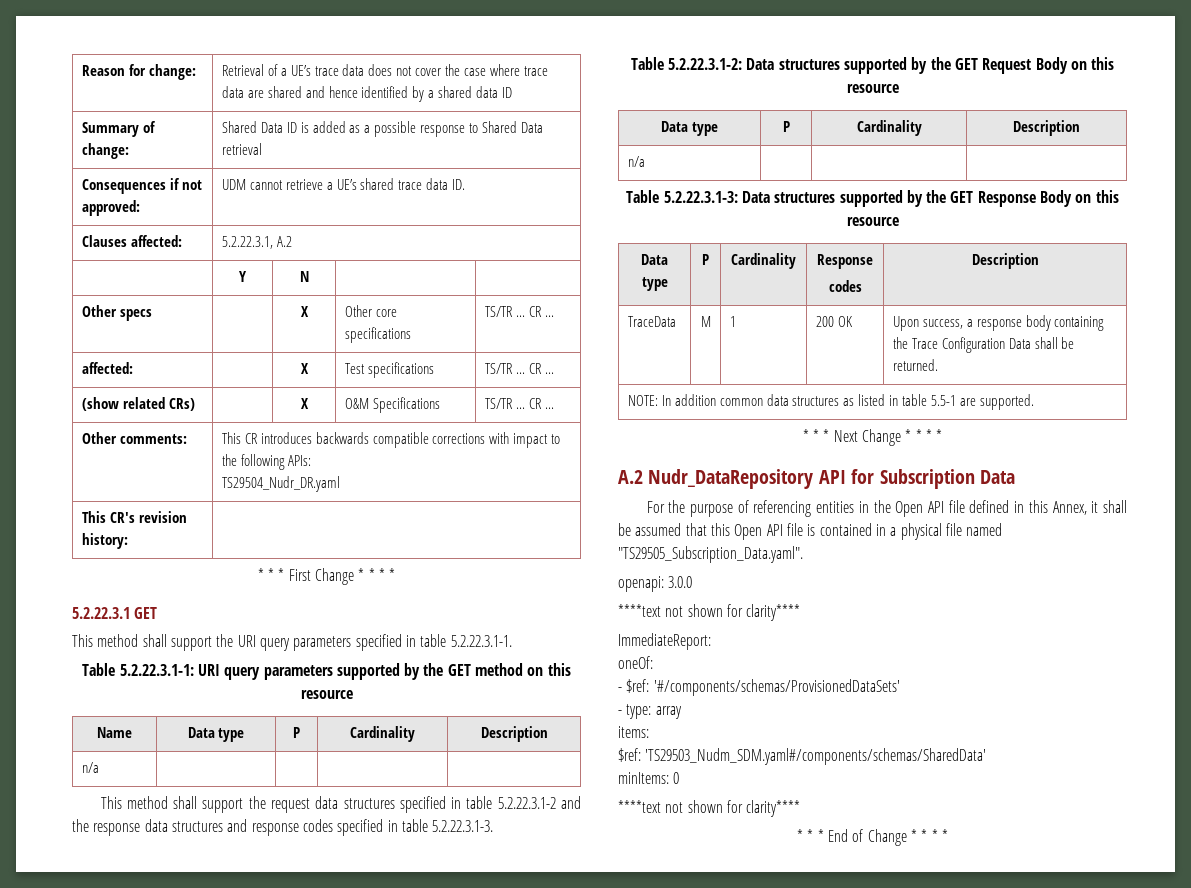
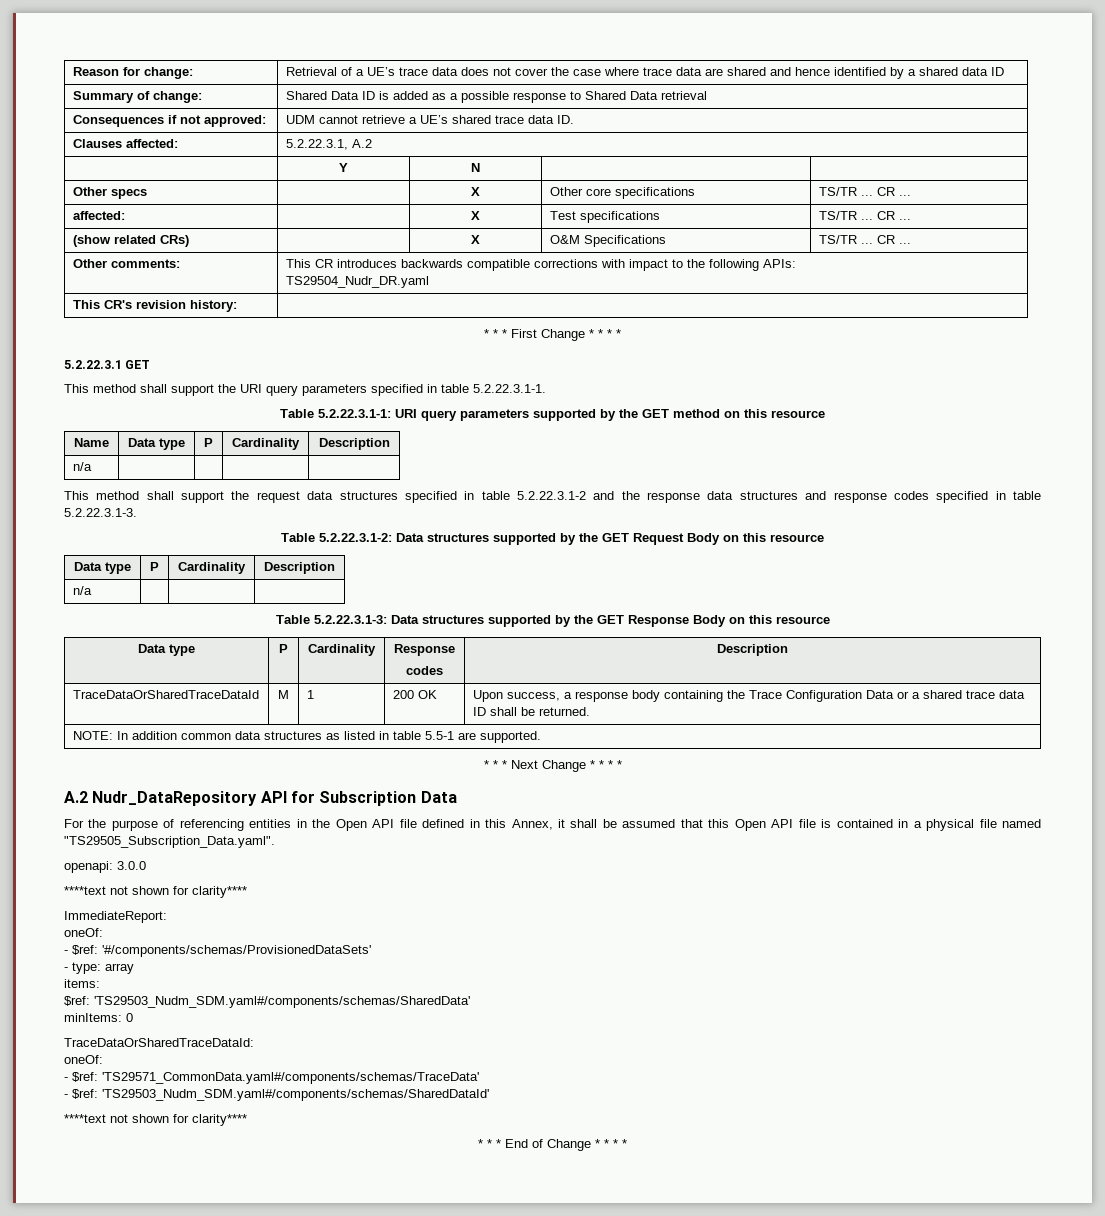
- TraceData | M | 1 | 200 OK | Upon success, a response body containing the Trace Configuration Data shall be returned.
+ TraceDataOrSharedTraceDataId | M | 1 | 200 OK | Upon success, a response body containing the Trace Configuration Data or a shared trace data ID shall be returned.
+ TraceDataOrSharedTraceDataId:
+ oneOf:
+ - $ref: 'TS29571_CommonData.yaml#/components/schemas/TraceData'
+ - $ref: 'TS29503_Nudm_SDM.yaml#/components/schemas/SharedDataId'

